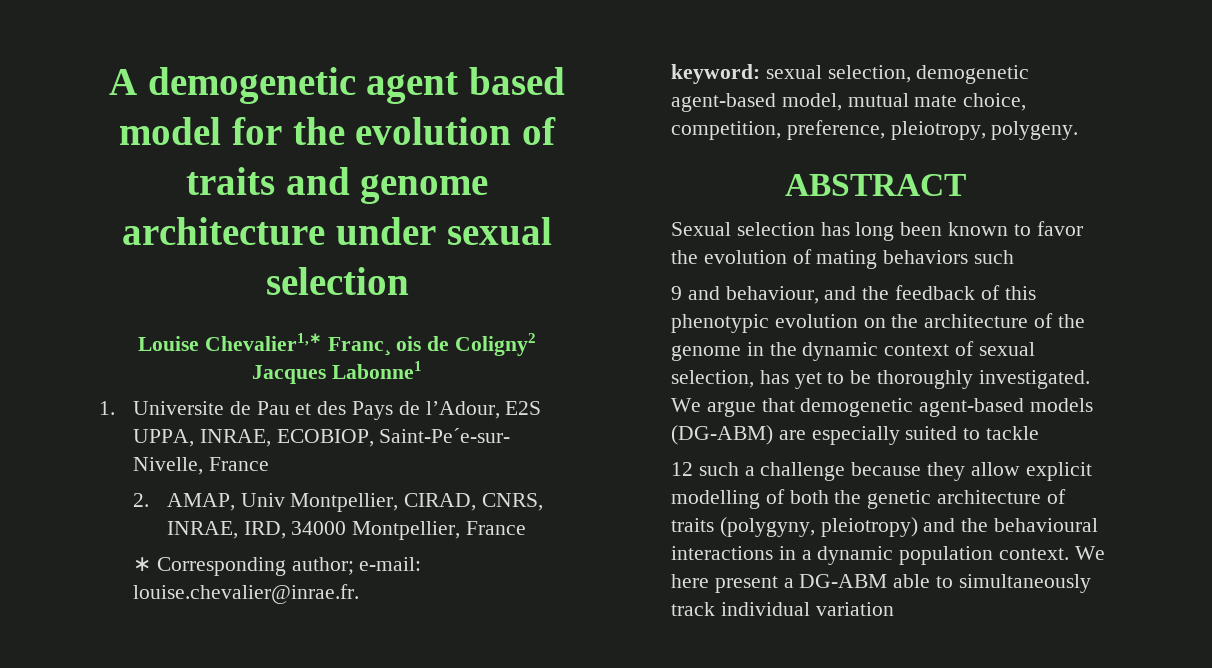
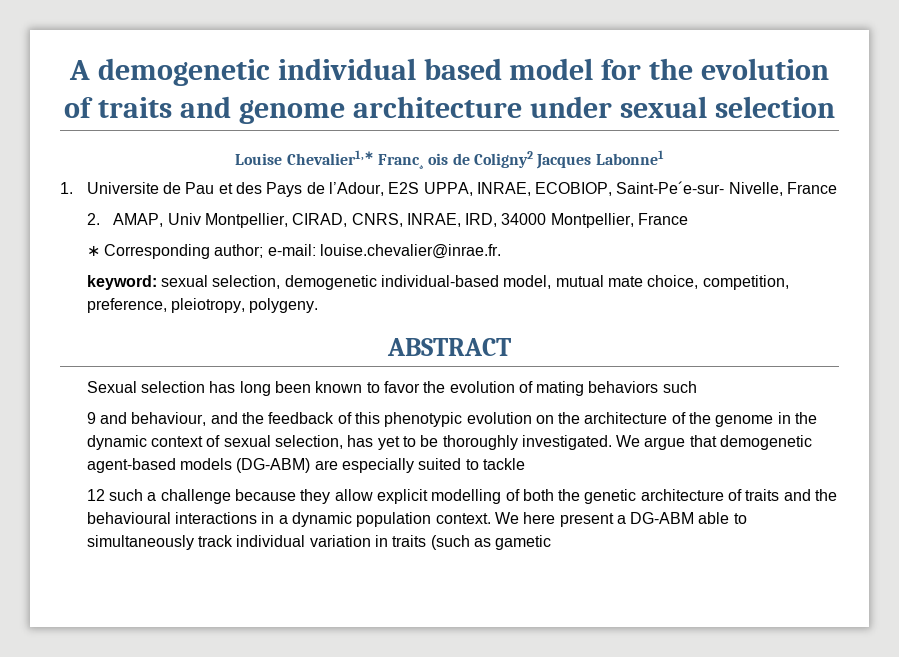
- A demogenetic agent based model for the evolution of traits and genome architecture under sexual selection
+ A demogenetic individual based model for the evolution of traits and genome architecture under sexual selection
- keyword: sexual selection, demogenetic agent-based model, mutual mate choice, competition, preference, pleiotropy, polygeny.
+ keyword: sexual selection, demogenetic individual-based model, mutual mate choice, competition, preference, pleiotropy, polygeny.
- 12 such a challenge because they allow explicit modelling of both the genetic architecture of traits (polygyny, pleiotropy) and the behavioural interactions in a dynamic population context.
+ 12 such a challenge because they allow explicit modelling of both the genetic architecture of traits and the behavioural interactions in a dynamic population context.
- We here present a DG-ABM able to simultaneously track individual variation
+ We here present a DG-ABM able to simultaneously track individual variation in traits (such as gametic

